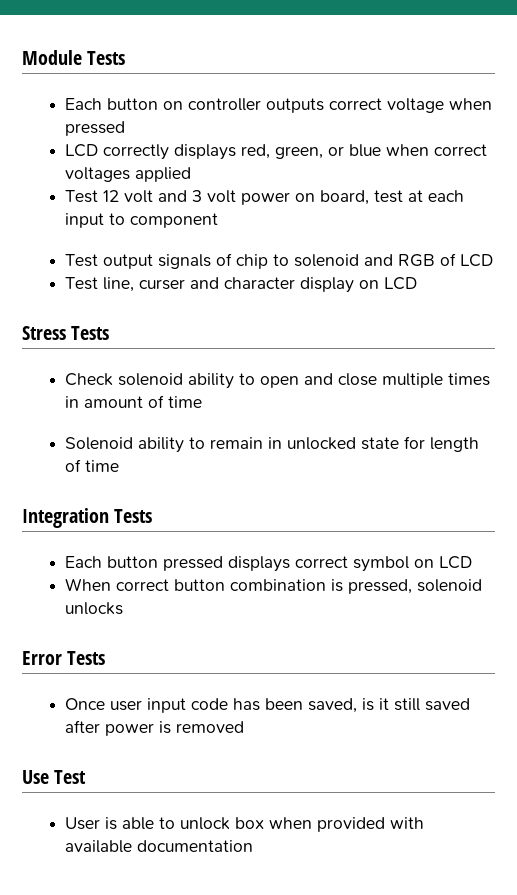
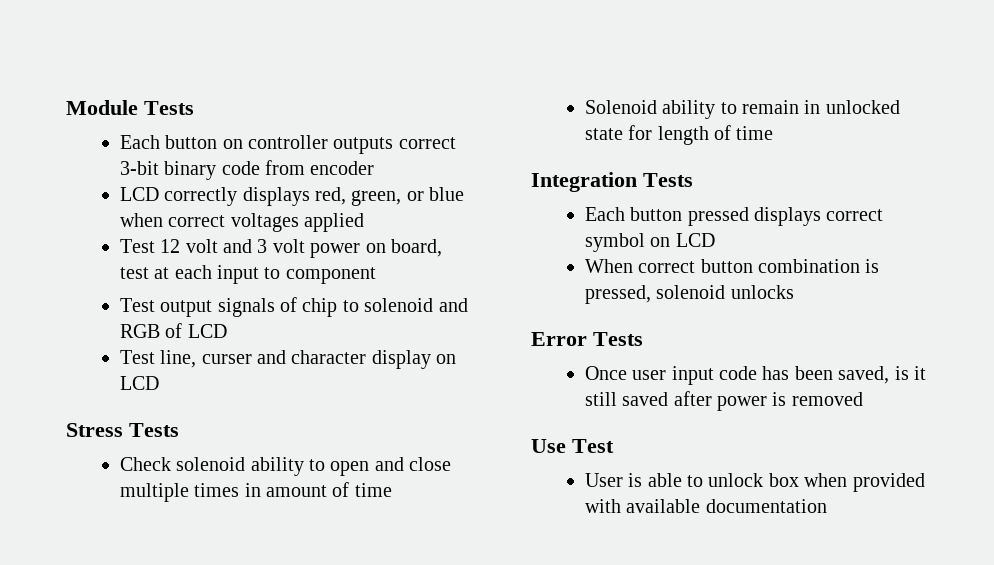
- Each button on controller outputs correct voltage when pressed
+ Each button on controller outputs correct 3-bit binary code from encoder

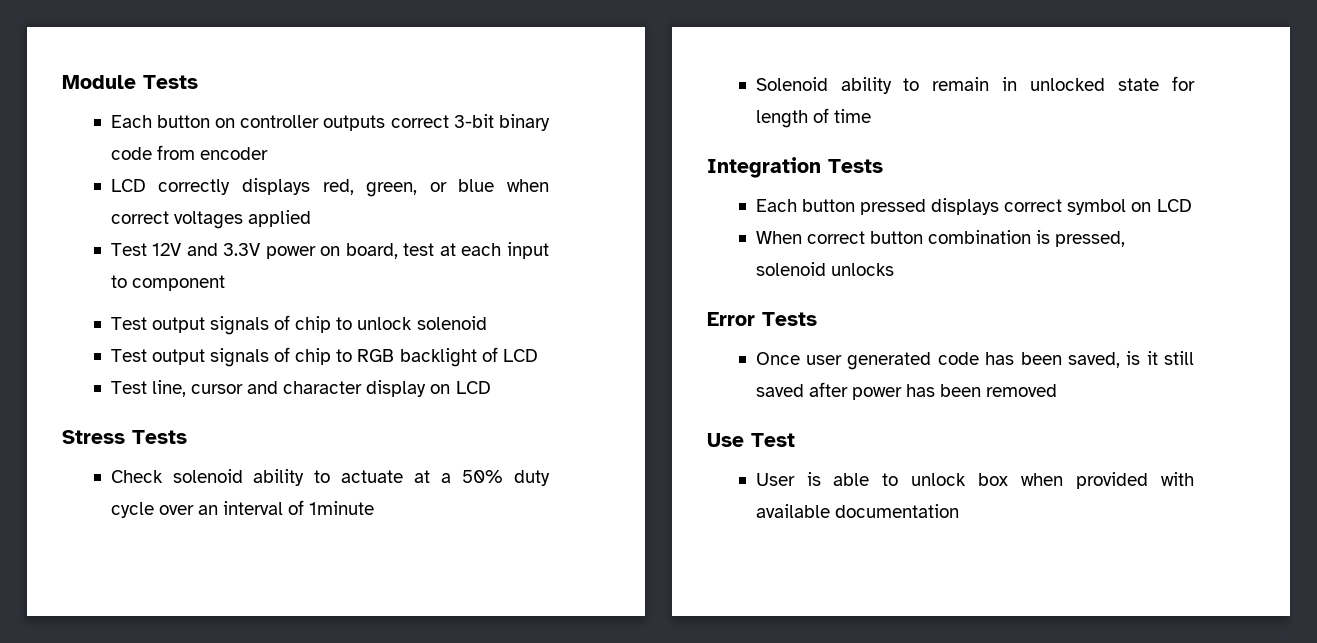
- Test 12 volt and 3 volt power on board, test at each input to component
+ Test 12V and 3.3V power on board, test at each input to component
- Test output signals of chip to solenoid and RGB of LCD
+ Test output signals of chip to unlock solenoid
+ Test output signals of chip to RGB backlight of LCD
- Test line, curser and character display on LCD
+ Test line, cursor and character display on LCD
- Check solenoid ability to open and close multiple times in amount of time
+ Check solenoid ability to actuate at a 50% duty cycle over an interval of 1minute
- Once user input code has been saved, is it still saved after power is removed
+ Once user generated code has been saved, is it still saved after power has been removed

